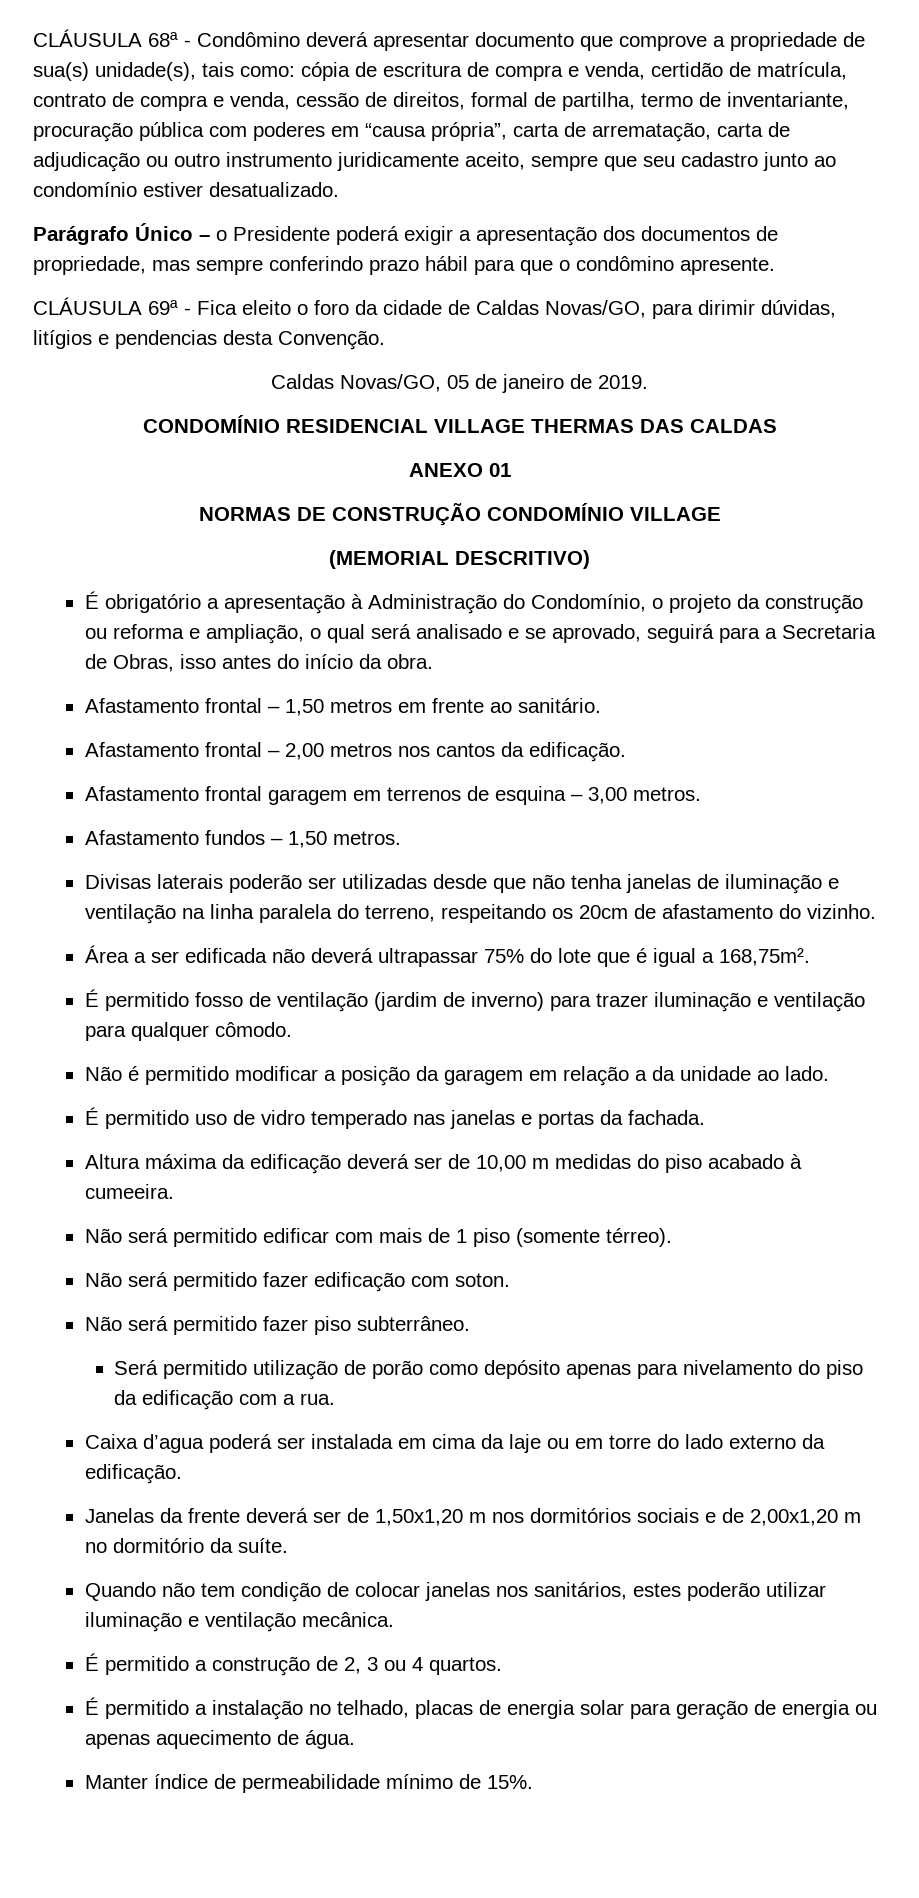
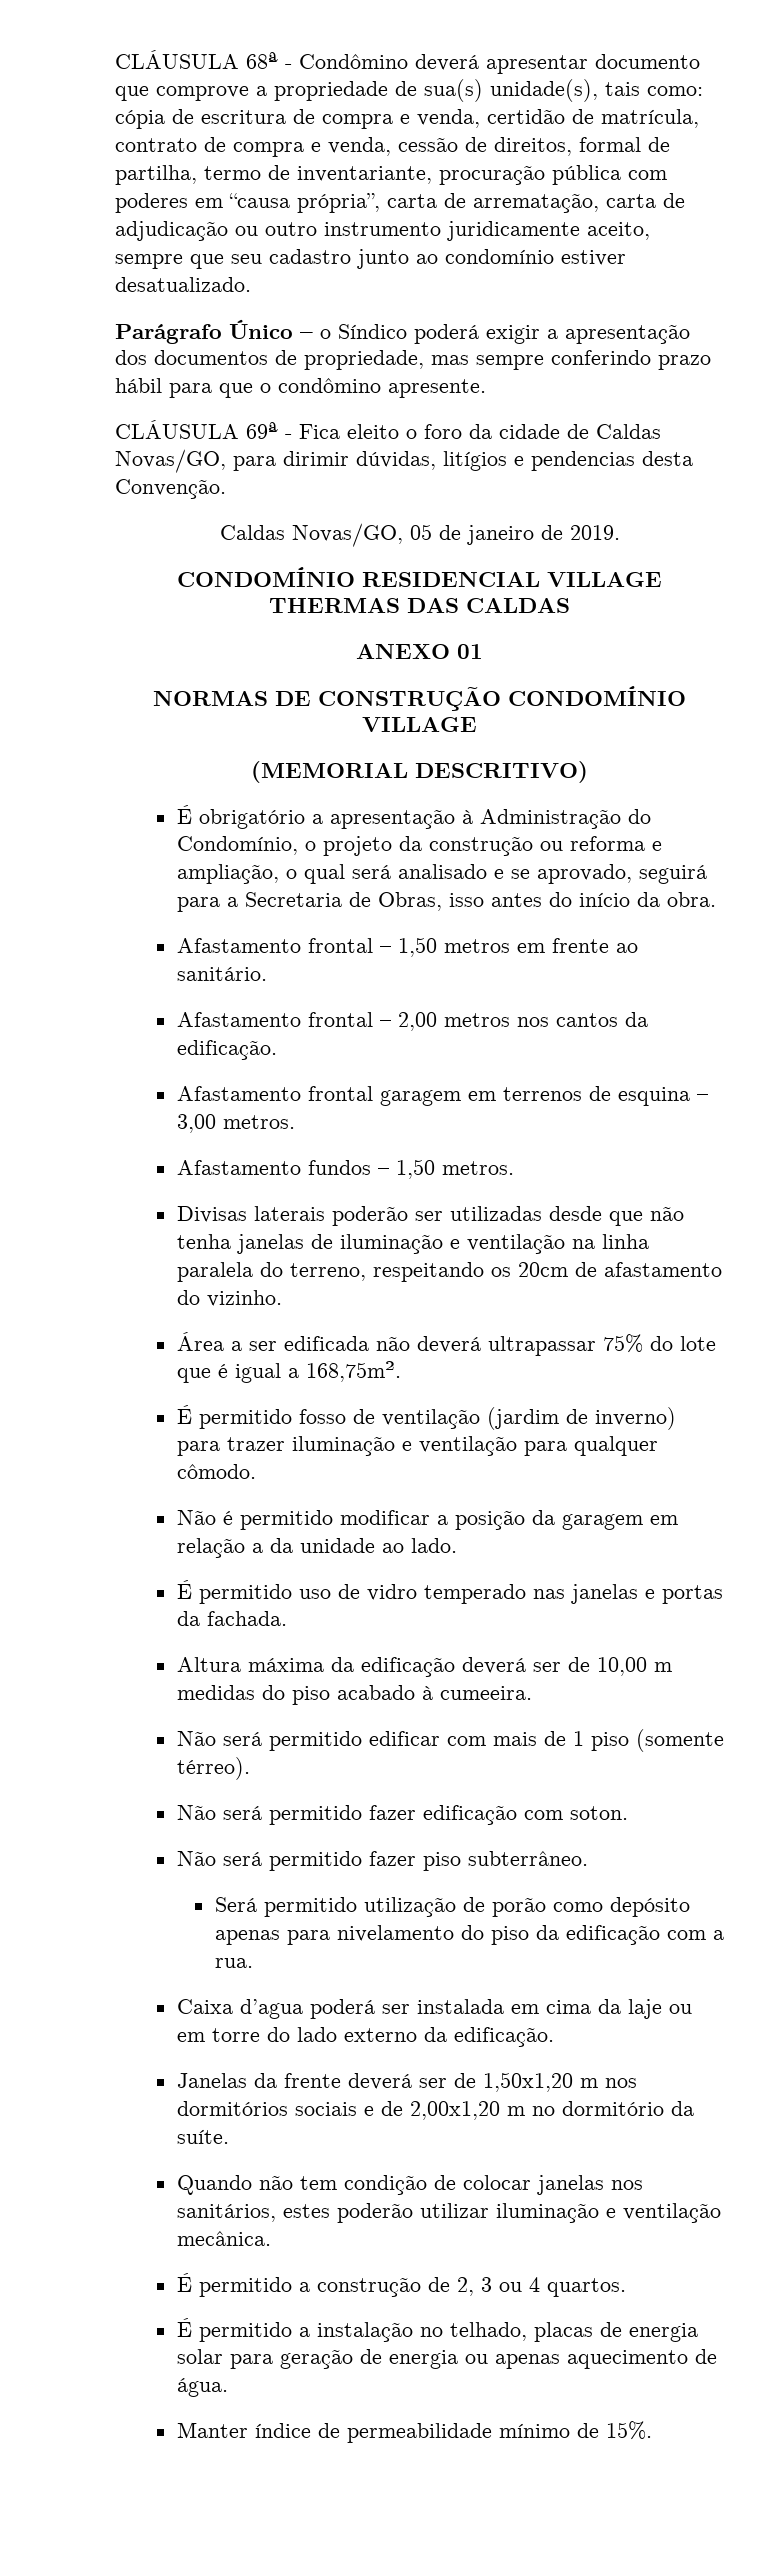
- Parágrafo Único – o Presidente poderá exigir a apresentação dos documentos de propriedade, mas sempre conferindo prazo hábil para que o condômino apresente.
+ Parágrafo Único – o Síndico poderá exigir a apresentação dos documentos de propriedade, mas sempre conferindo prazo hábil para que o condômino apresente.

